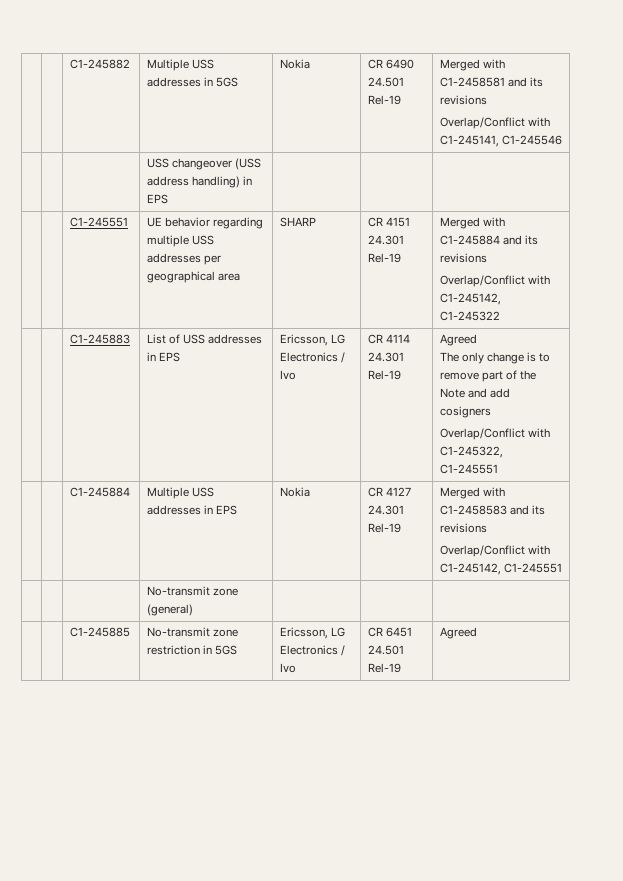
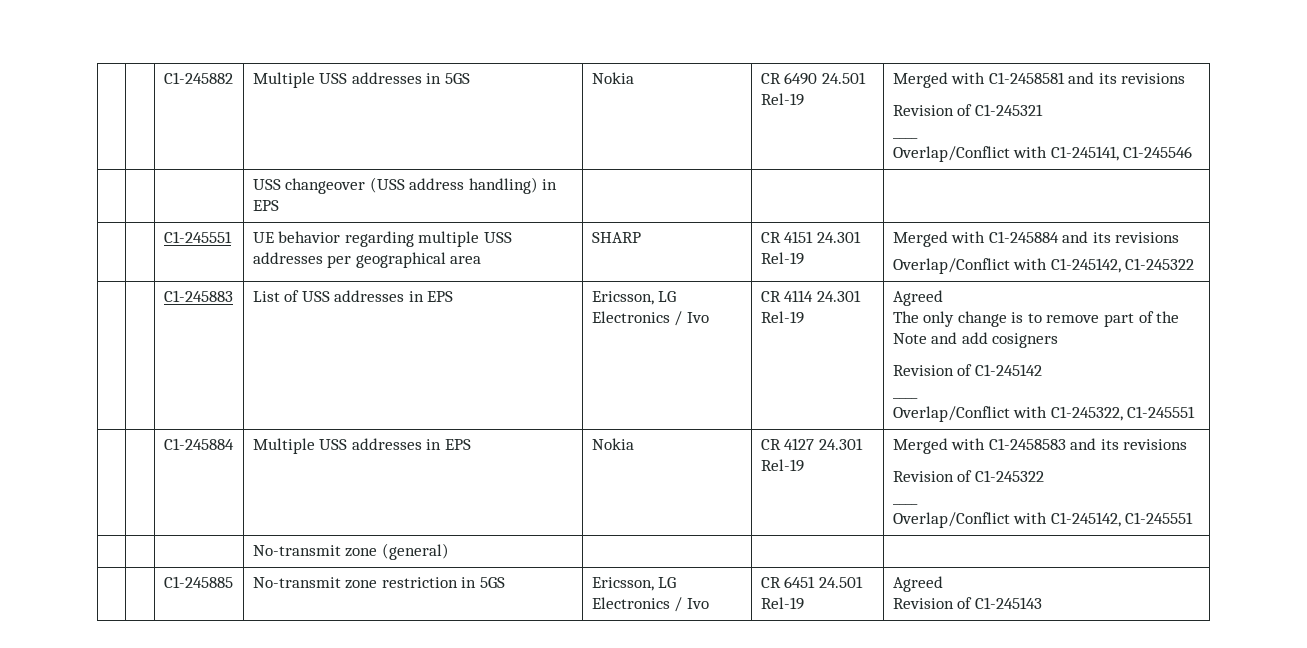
  | | C1-245882 | Multiple USS addresses in 5GS | Nokia | CR 6490 24.501 Rel-19 | Merged with C1-2458581 and its revisions
+ Revision of C1-245321
+ ____
  | | C1-245883 | List of USS addresses in EPS | Ericsson, LG Electronics / Ivo | CR 4114 24.301 Rel-19 | Agreed
  The only change is to remove part of the Note and add cosigners
+ Revision of C1-245142
+ ____
  | | C1-245884 | Multiple USS addresses in EPS | Nokia | CR 4127 24.301 Rel-19 | Merged with C1-2458583 and its revisions
+ Revision of C1-245322
+ ____
  | | C1-245885 | No-transmit zone restriction in 5GS | Ericsson, LG Electronics / Ivo | CR 6451 24.501 Rel-19 | Agreed
+ Revision of C1-245143

